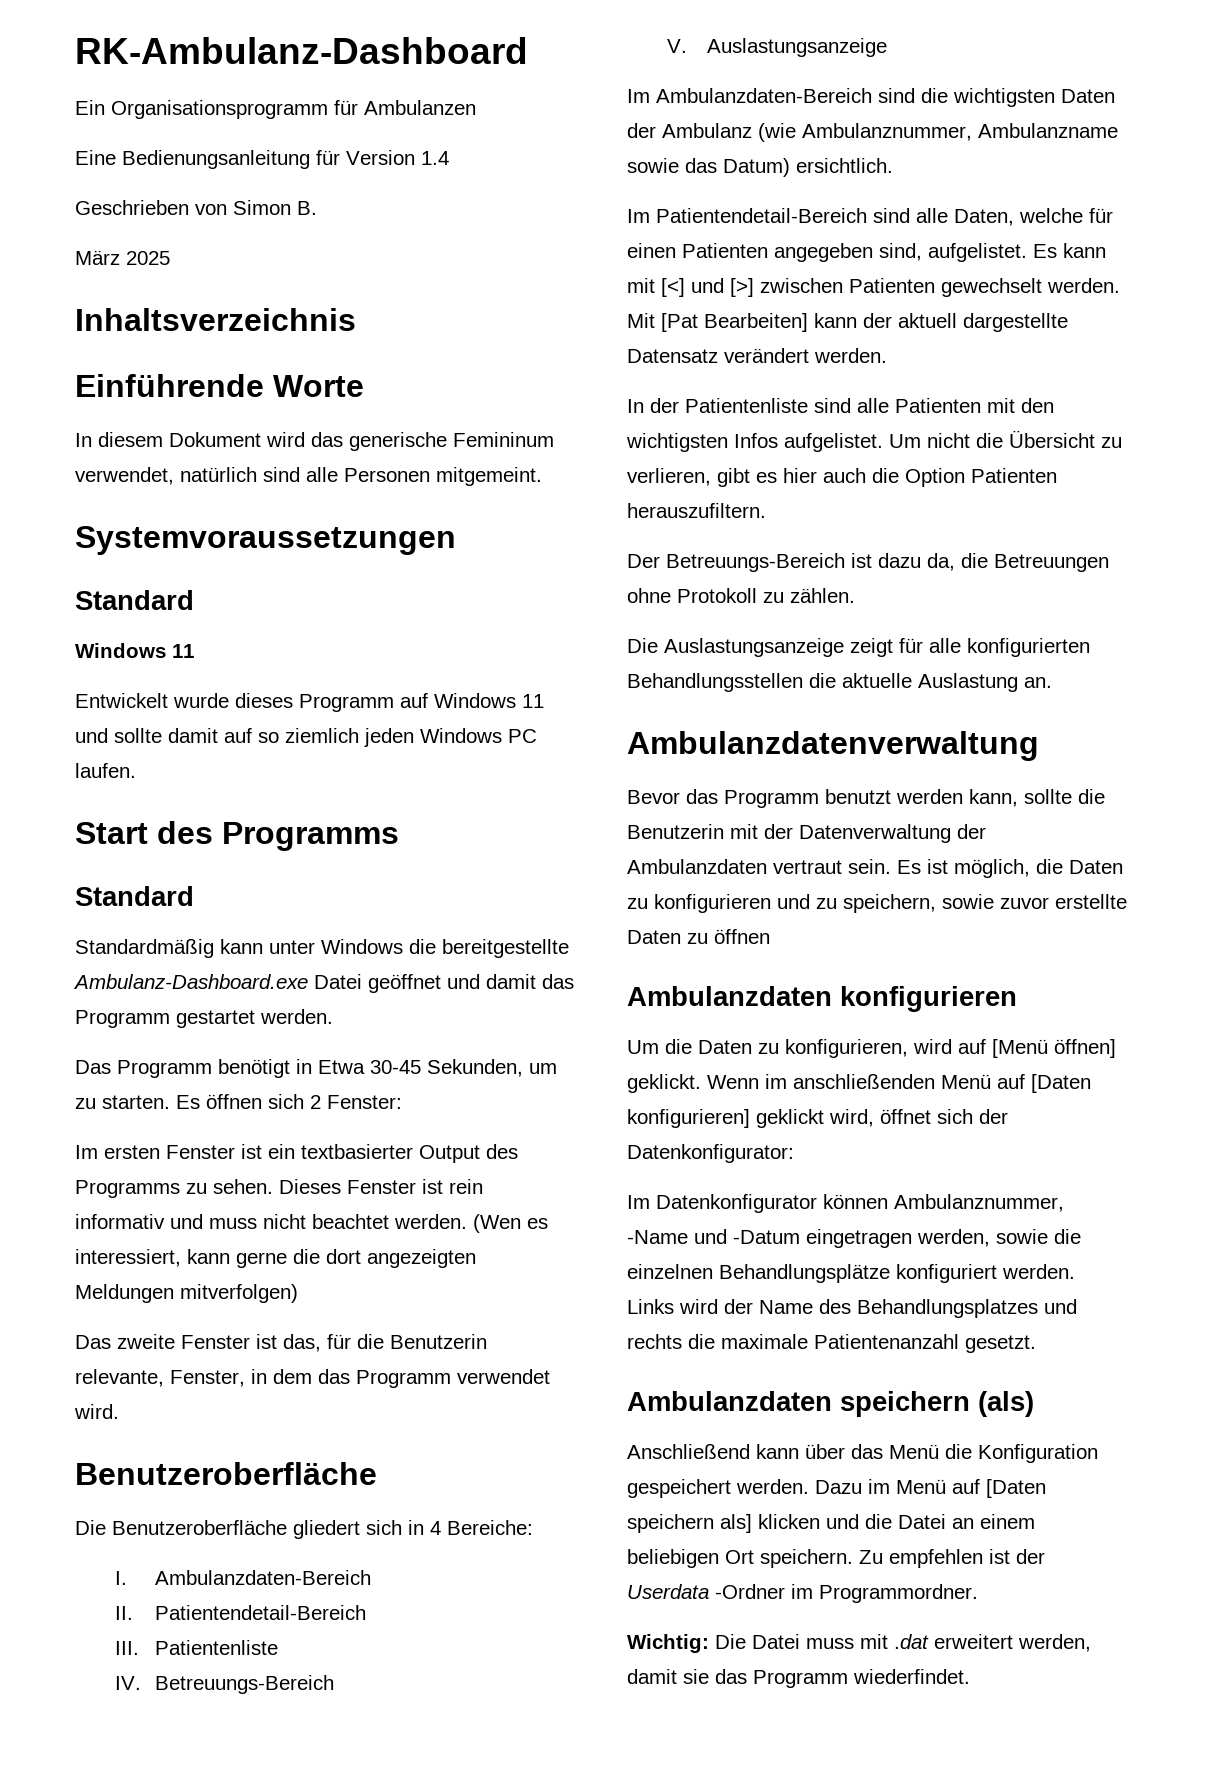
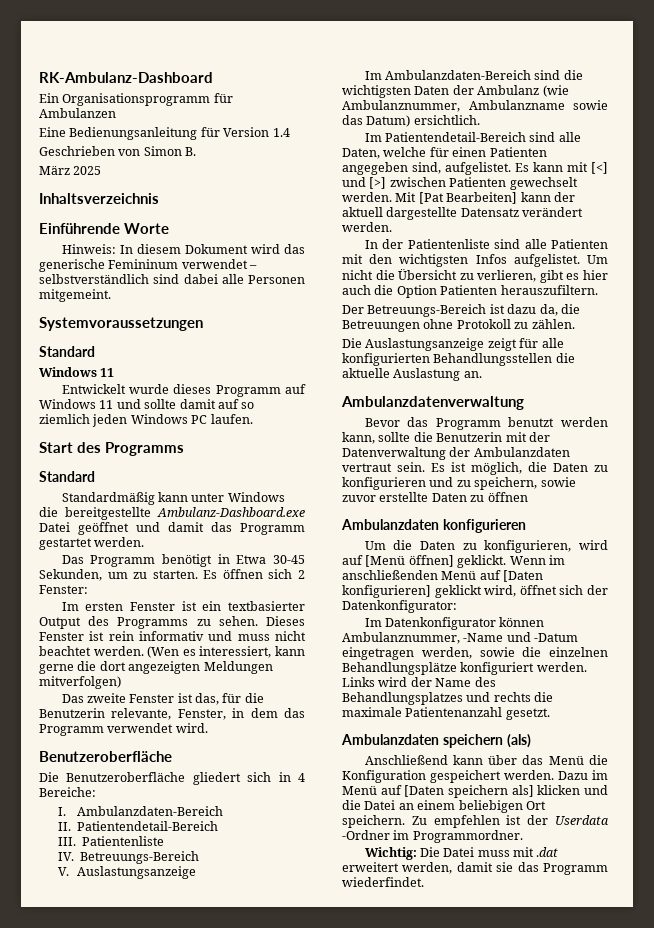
- In diesem Dokument wird das generische Femininum verwendet, natürlich sind alle Personen mitgemeint.
+ Hinweis: In diesem Dokument wird das generische Femininum verwendet – selbstverständlich sind dabei alle Personen mitgemeint.

